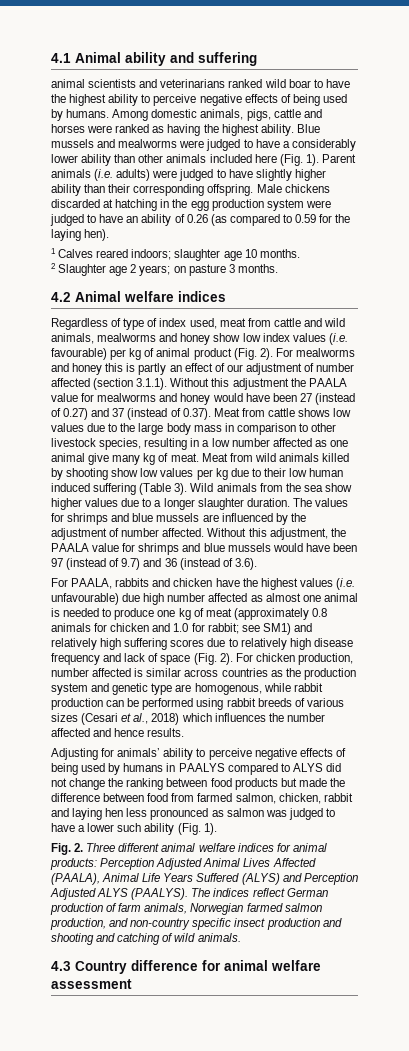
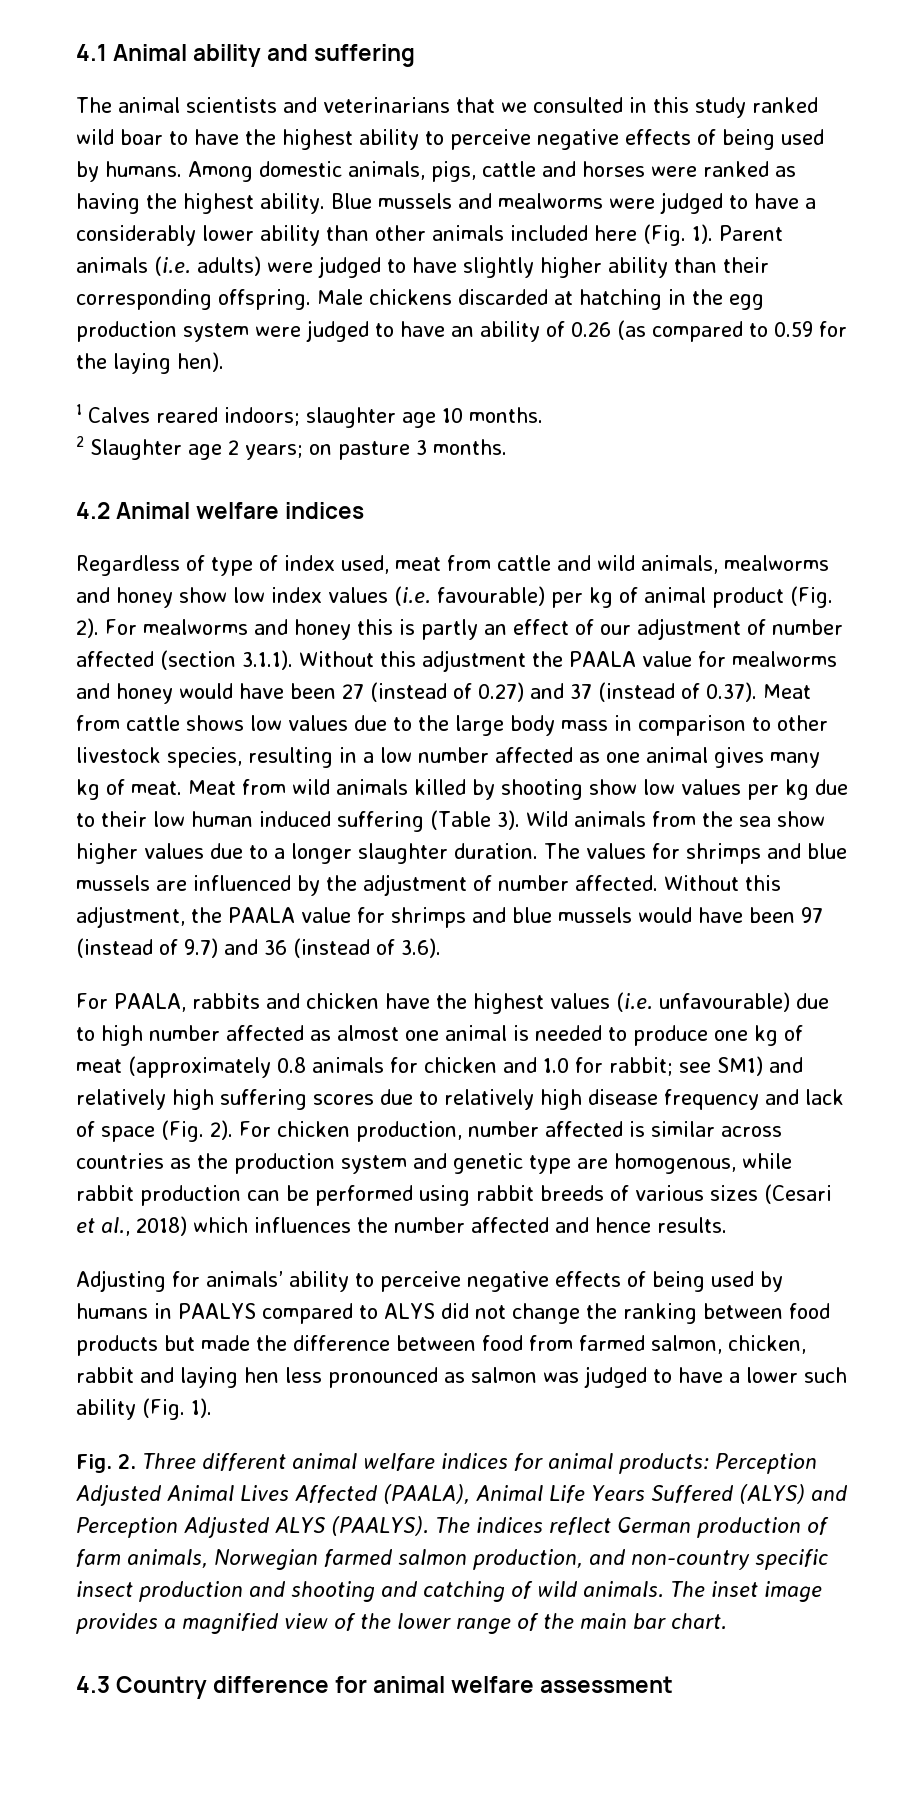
- animal scientists and veterinarians ranked wild boar to have the highest ability to perceive negative effects of being used by humans.
+ The animal scientists and veterinarians that we consulted in this study ranked wild boar to have the highest ability to perceive negative effects of being used by humans.
- For mealworms and honey this is partly an effect of our adjustment of number affected (section 3.1.1). Without this adjustment the PAALA value for mealworms and honey would have been 27 (instead of 0.27) and 37 (instead of 0.37). Meat from cattle shows low values due to the large body mass in comparison to other livestock species, resulting in a low number affected as one animal give many kg of meat.
+ For mealworms and honey this is partly an effect of our adjustment of number affected (section 3.1.1). Without this adjustment the PAALA value for mealworms and honey would have been 27 (instead of 0.27) and 37 (instead of 0.37). Meat from cattle shows low values due to the large body mass in comparison to other livestock species, resulting in a low number affected as one animal gives many kg of meat.
- For PAALA, rabbits and chicken have the highest values (i.e. unfavourable) due high number affected as almost one animal is needed to produce one kg of meat (approximately 0.8 animals for chicken and 1.0 for rabbit; see SM1) and relatively high suffering scores due to relatively high disease frequency and lack of space (Fig. 2).
+ For PAALA, rabbits and chicken have the highest values (i.e. unfavourable) due to high number affected as almost one animal is needed to produce one kg of meat (approximately 0.8 animals for chicken and 1.0 for rabbit; see SM1) and relatively high suffering scores due to relatively high disease frequency and lack of space (Fig. 2).
+ The inset image provides a magnified view of the lower range of the main bar chart.

